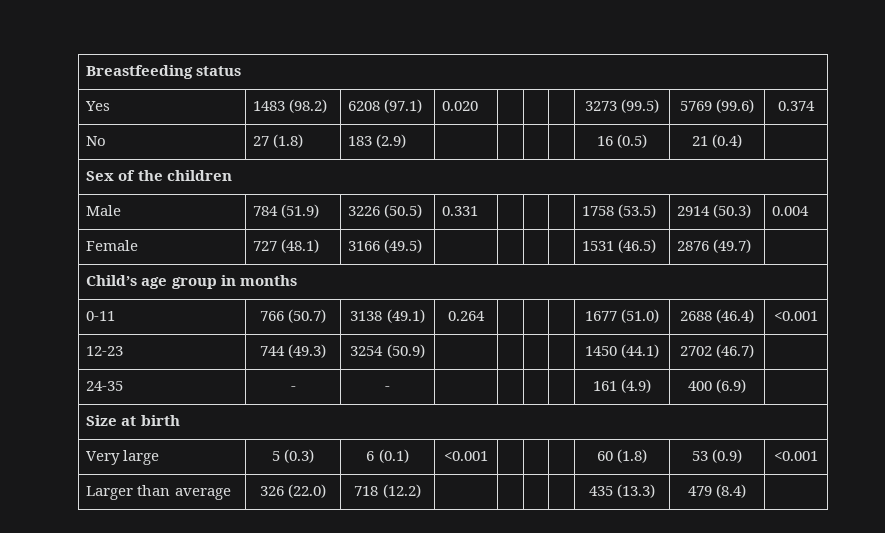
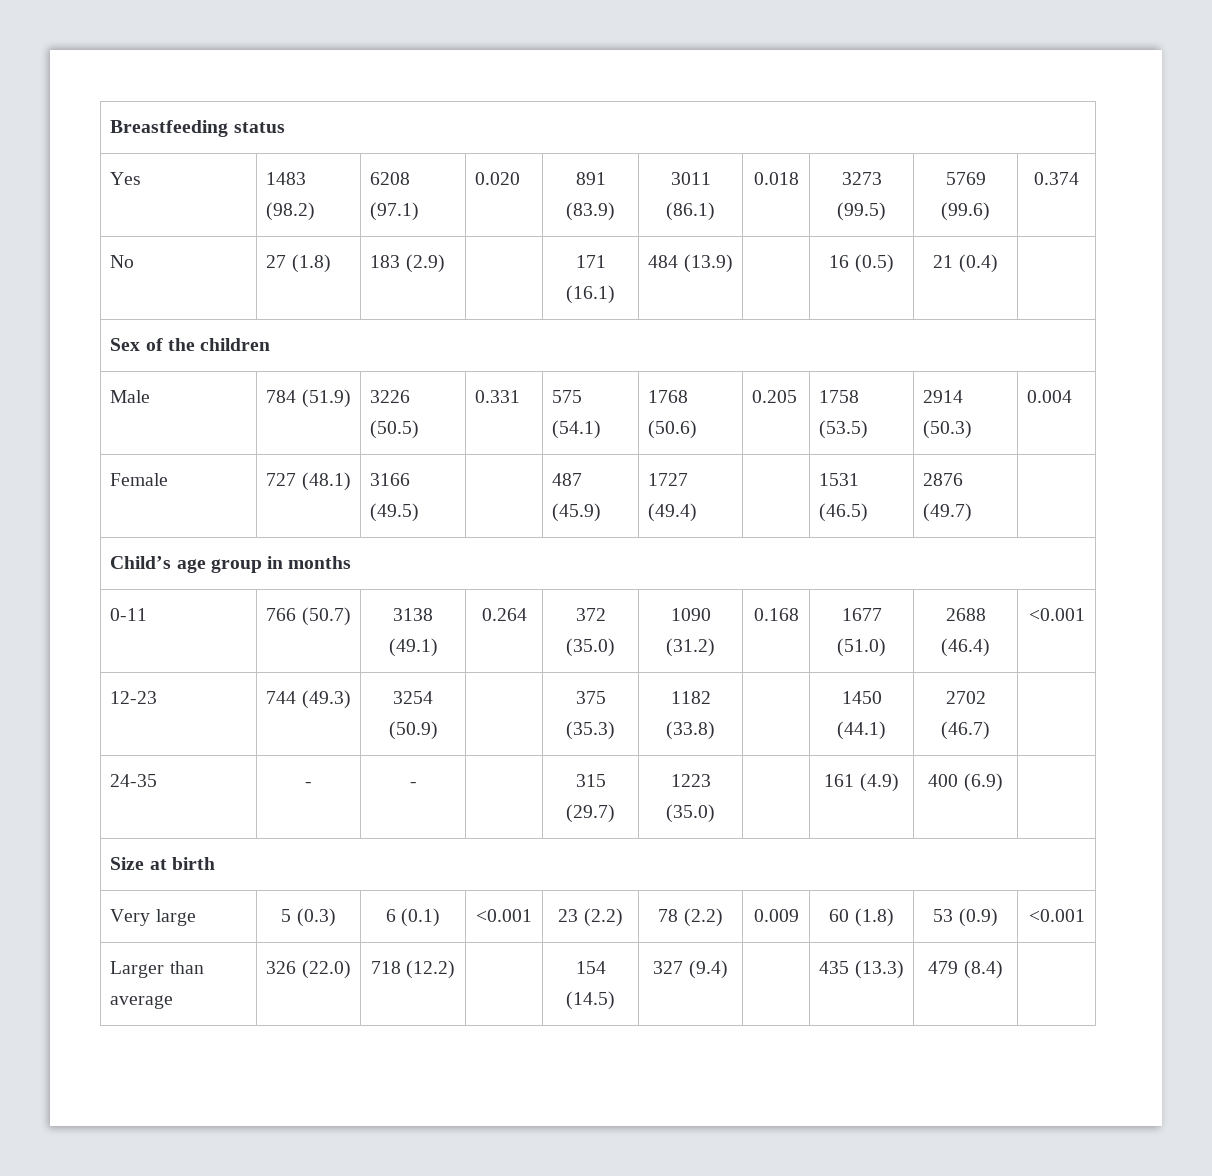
- Yes | 1483 (98.2) | 6208 (97.1) | 0.020 | | | | 3273 (99.5) | 5769 (99.6) | 0.374
+ Yes | 1483 (98.2) | 6208 (97.1) | 0.020 | 891 (83.9) | 3011 (86.1) | 0.018 | 3273 (99.5) | 5769 (99.6) | 0.374
- No | 27 (1.8) | 183 (2.9) | | | | | 16 (0.5) | 21 (0.4) |
+ No | 27 (1.8) | 183 (2.9) | | 171 (16.1) | 484 (13.9) | | 16 (0.5) | 21 (0.4) |
- Male | 784 (51.9) | 3226 (50.5) | 0.331 | | | | 1758 (53.5) | 2914 (50.3) | 0.004
+ Male | 784 (51.9) | 3226 (50.5) | 0.331 | 575 (54.1) | 1768 (50.6) | 0.205 | 1758 (53.5) | 2914 (50.3) | 0.004
- Female | 727 (48.1) | 3166 (49.5) | | | | | 1531 (46.5) | 2876 (49.7) |
+ Female | 727 (48.1) | 3166 (49.5) | | 487 (45.9) | 1727 (49.4) | | 1531 (46.5) | 2876 (49.7) |
- 0-11 | 766 (50.7) | 3138 (49.1) | 0.264 | | | | 1677 (51.0) | 2688 (46.4) | <0.001
+ 0-11 | 766 (50.7) | 3138 (49.1) | 0.264 | 372 (35.0) | 1090 (31.2) | 0.168 | 1677 (51.0) | 2688 (46.4) | <0.001
- 12-23 | 744 (49.3) | 3254 (50.9) | | | | | 1450 (44.1) | 2702 (46.7) |
+ 12-23 | 744 (49.3) | 3254 (50.9) | | 375 (35.3) | 1182 (33.8) | | 1450 (44.1) | 2702 (46.7) |
- 24-35 | - | - | | | | | 161 (4.9) | 400 (6.9) |
+ 24-35 | - | - | | 315 (29.7) | 1223 (35.0) | | 161 (4.9) | 400 (6.9) |
- Very large | 5 (0.3) | 6 (0.1) | <0.001 | | | | 60 (1.8) | 53 (0.9) | <0.001
+ Very large | 5 (0.3) | 6 (0.1) | <0.001 | 23 (2.2) | 78 (2.2) | 0.009 | 60 (1.8) | 53 (0.9) | <0.001
- Larger than average | 326 (22.0) | 718 (12.2) | | | | | 435 (13.3) | 479 (8.4) |
+ Larger than average | 326 (22.0) | 718 (12.2) | | 154 (14.5) | 327 (9.4) | | 435 (13.3) | 479 (8.4) |

